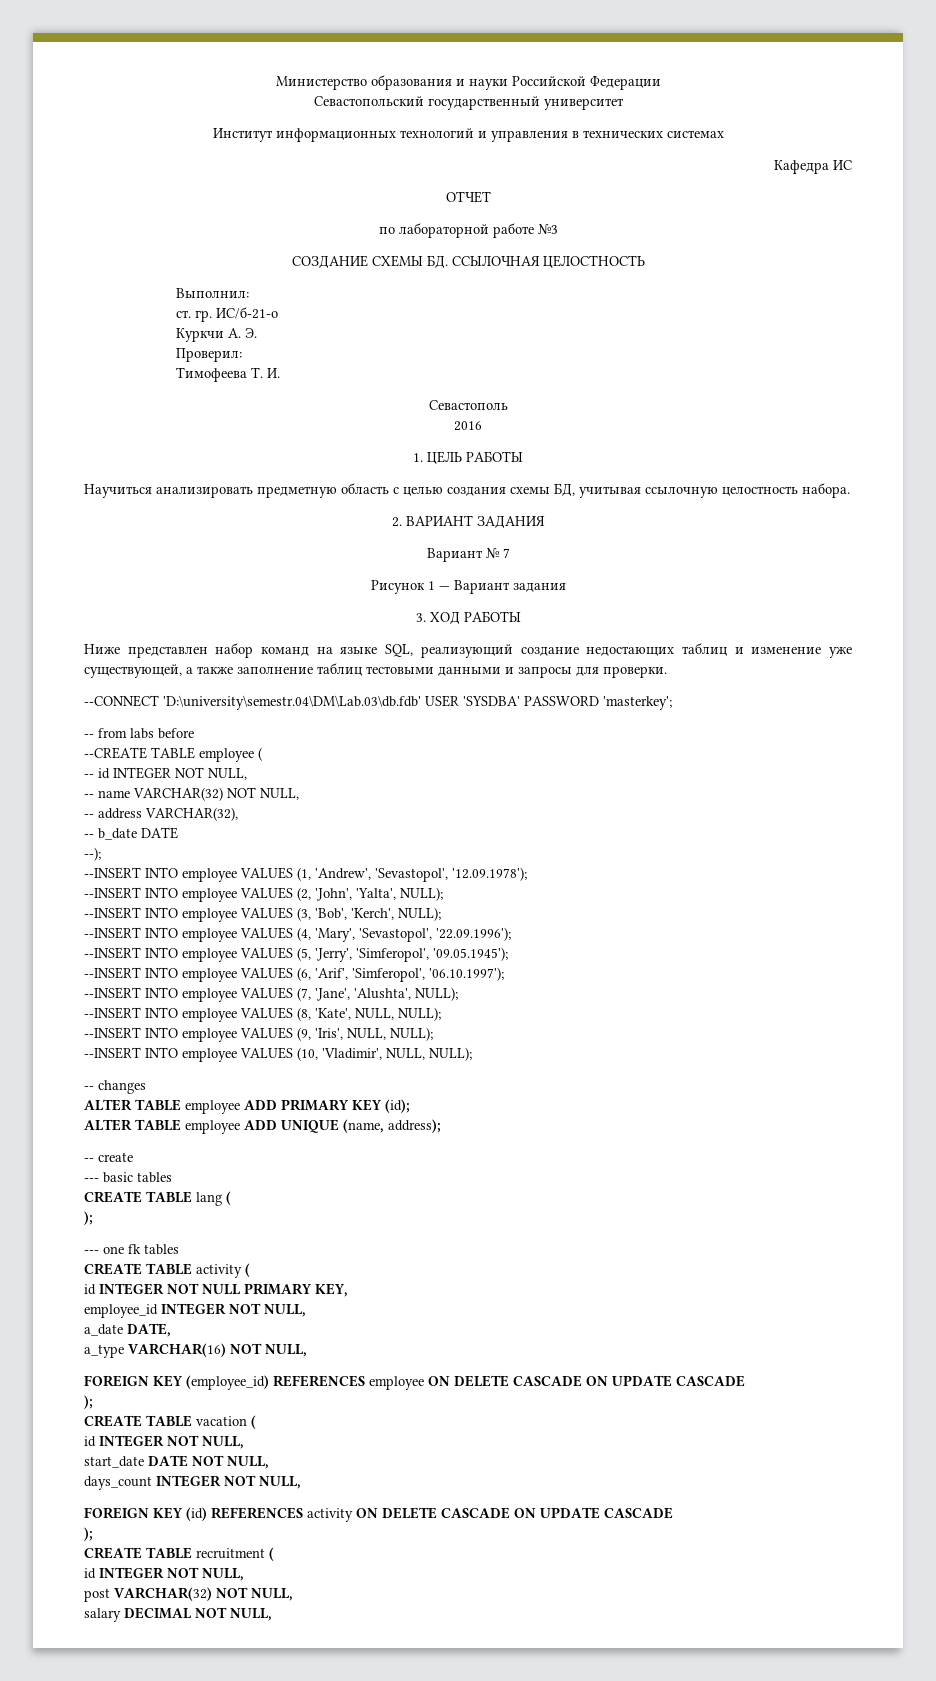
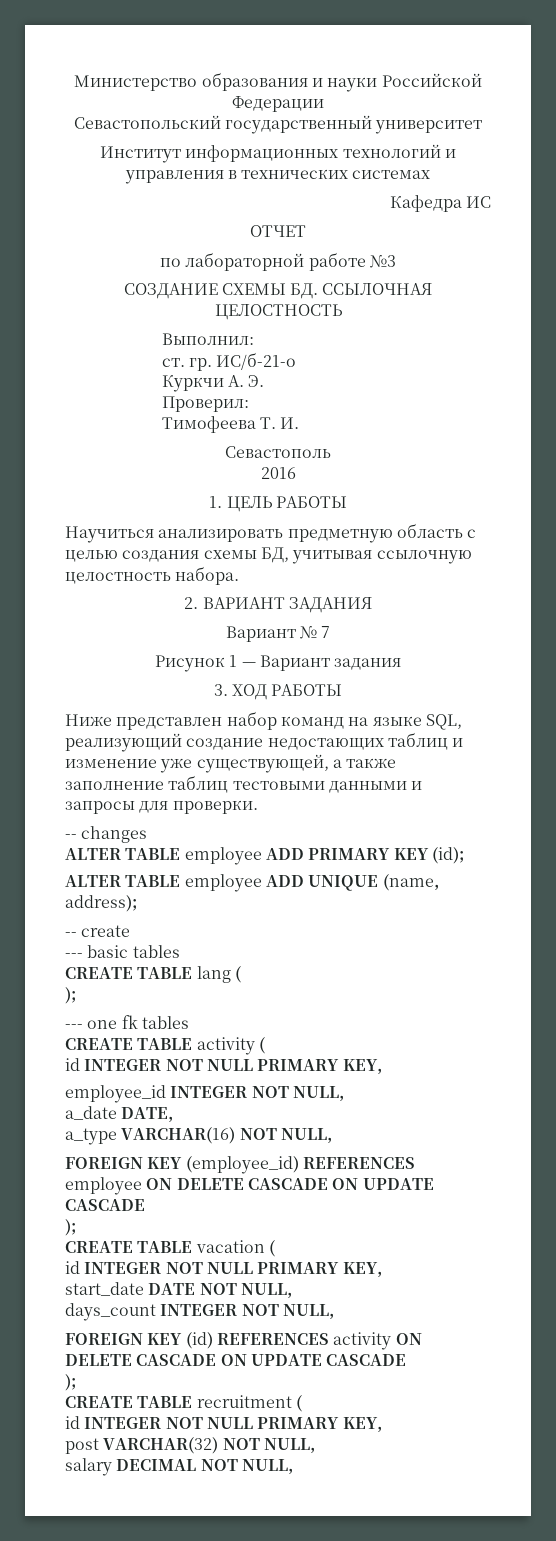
- --CONNECT 'D:\university\semestr.04\DM\Lab.03\db.fdb' USER 'SYSDBA' PASSWORD 'masterkey';
- -- from labs before
- --CREATE TABLE employee (
- -- id INTEGER NOT NULL,
- -- name VARCHAR(32) NOT NULL,
- -- address VARCHAR(32),
- -- b_date DATE
- --);
- --INSERT INTO employee VALUES (1, 'Andrew', 'Sevastopol', '12.09.1978');
- --INSERT INTO employee VALUES (2, 'John', 'Yalta', NULL);
- --INSERT INTO employee VALUES (3, 'Bob', 'Kerch', NULL);
- --INSERT INTO employee VALUES (4, 'Mary', 'Sevastopol', '22.09.1996');
- --INSERT INTO employee VALUES (5, 'Jerry', 'Simferopol', '09.05.1945');
- --INSERT INTO employee VALUES (6, 'Arif', 'Simferopol', '06.10.1997');
- --INSERT INTO employee VALUES (7, 'Jane', 'Alushta', NULL);
- --INSERT INTO employee VALUES (8, 'Kate', NULL, NULL);
- --INSERT INTO employee VALUES (9, 'Iris', NULL, NULL);
- --INSERT INTO employee VALUES (10, 'Vladimir', NULL, NULL);
  CREATE TABLE vacation (
- id INTEGER NOT NULL,
+ id INTEGER NOT NULL PRIMARY KEY,
  CREATE TABLE recruitment (
- id INTEGER NOT NULL,
+ id INTEGER NOT NULL PRIMARY KEY,

